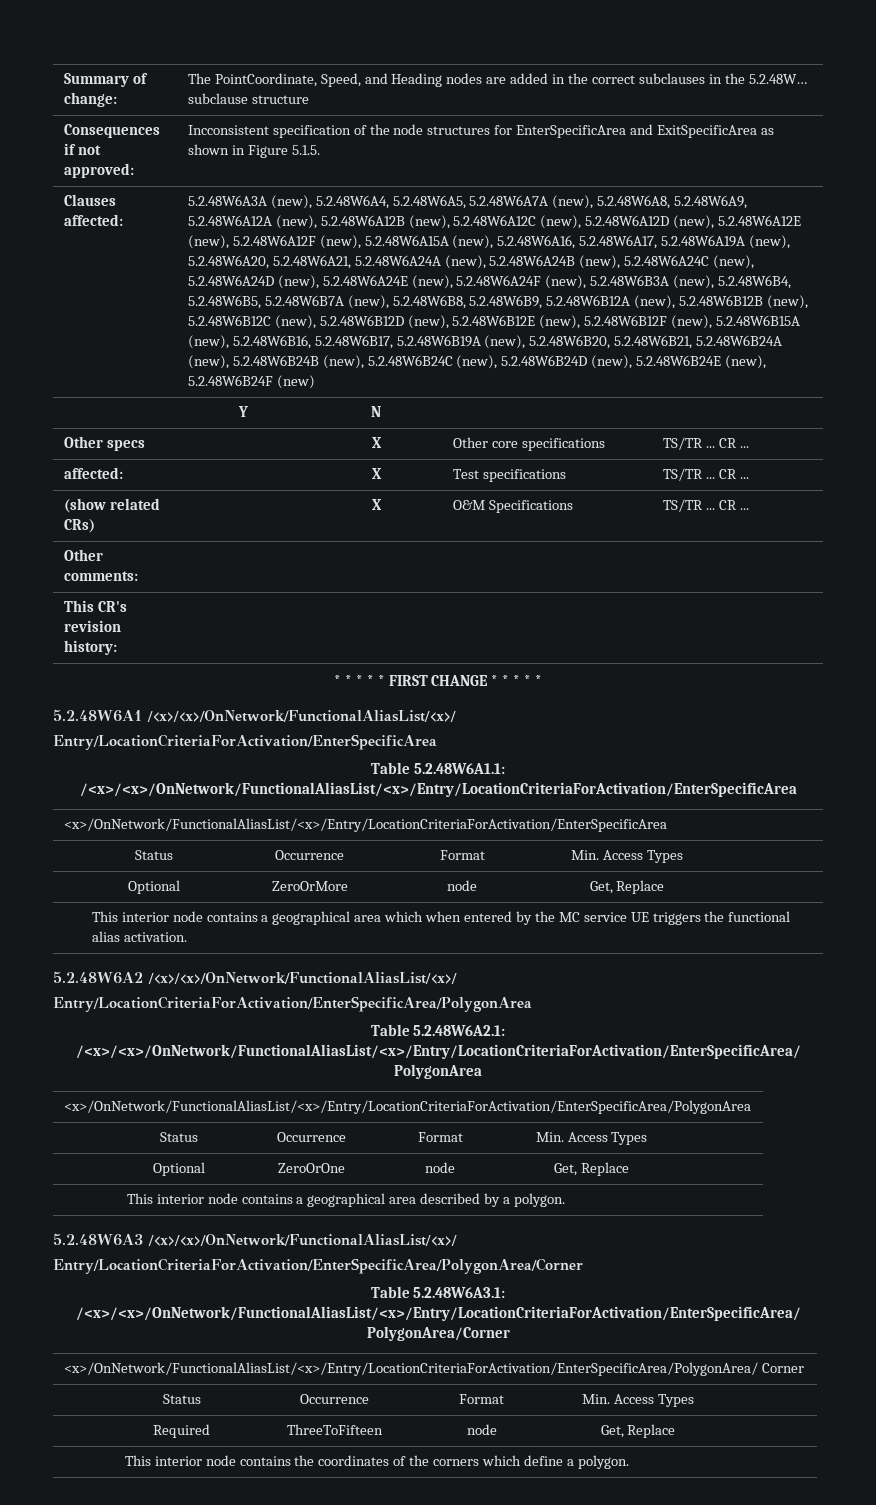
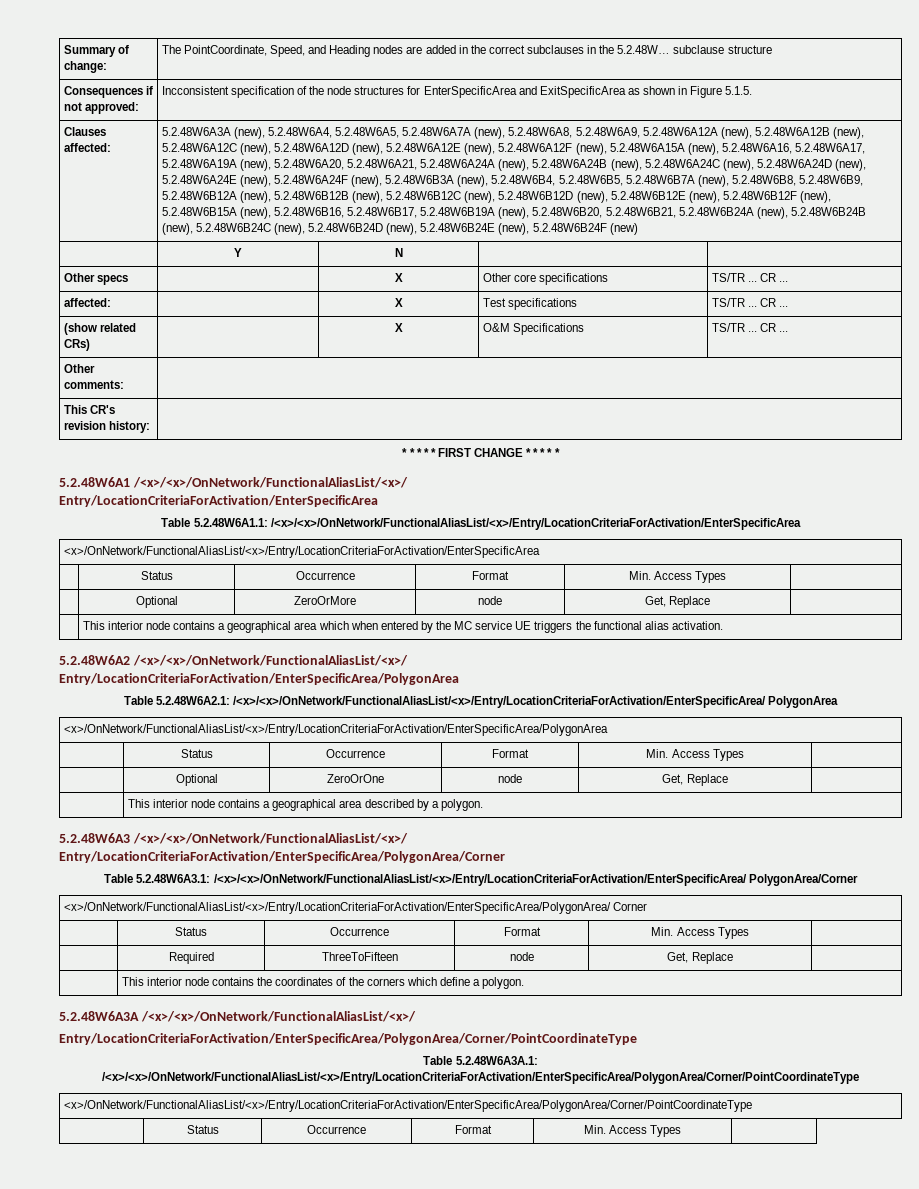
+ 5.2.48W6A3A /<x>/<x>/OnNetwork/FunctionalAliasList/<x>/
+ Entry/LocationCriteriaForActivation/EnterSpecificArea/PolygonArea/Corner/PointCoordinateType
+ Table 5.2.48W6A3A.1: /<x>/<x>/OnNetwork/FunctionalAliasList/<x>/Entry/LocationCriteriaForActivation/EnterSpecificArea/PolygonArea/Corner/PointCoordinateType
+ <x>/OnNetwork/FunctionalAliasList/<x>/Entry/LocationCriteriaForActivation/EnterSpecificArea/PolygonArea/Corner/PointCoordinateType
+ | Status | Occurrence | Format | Min. Access Types |

